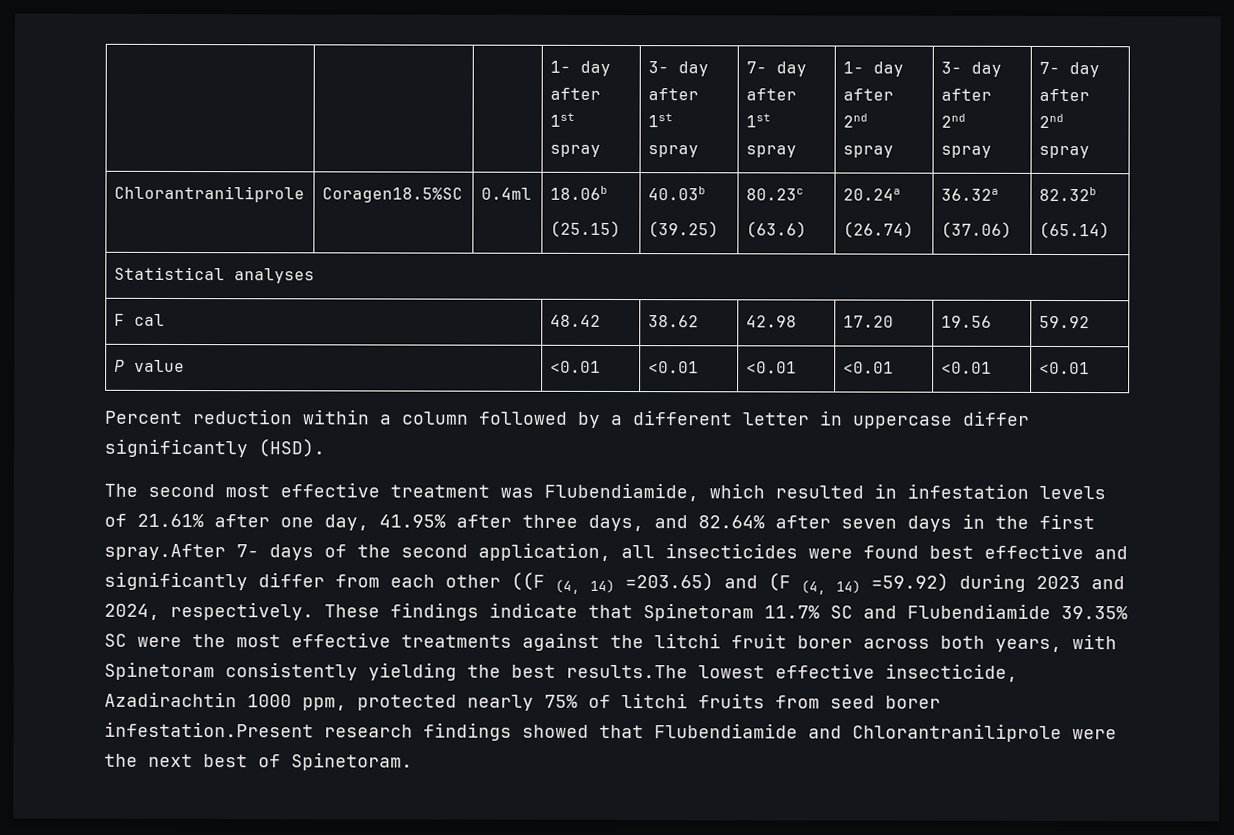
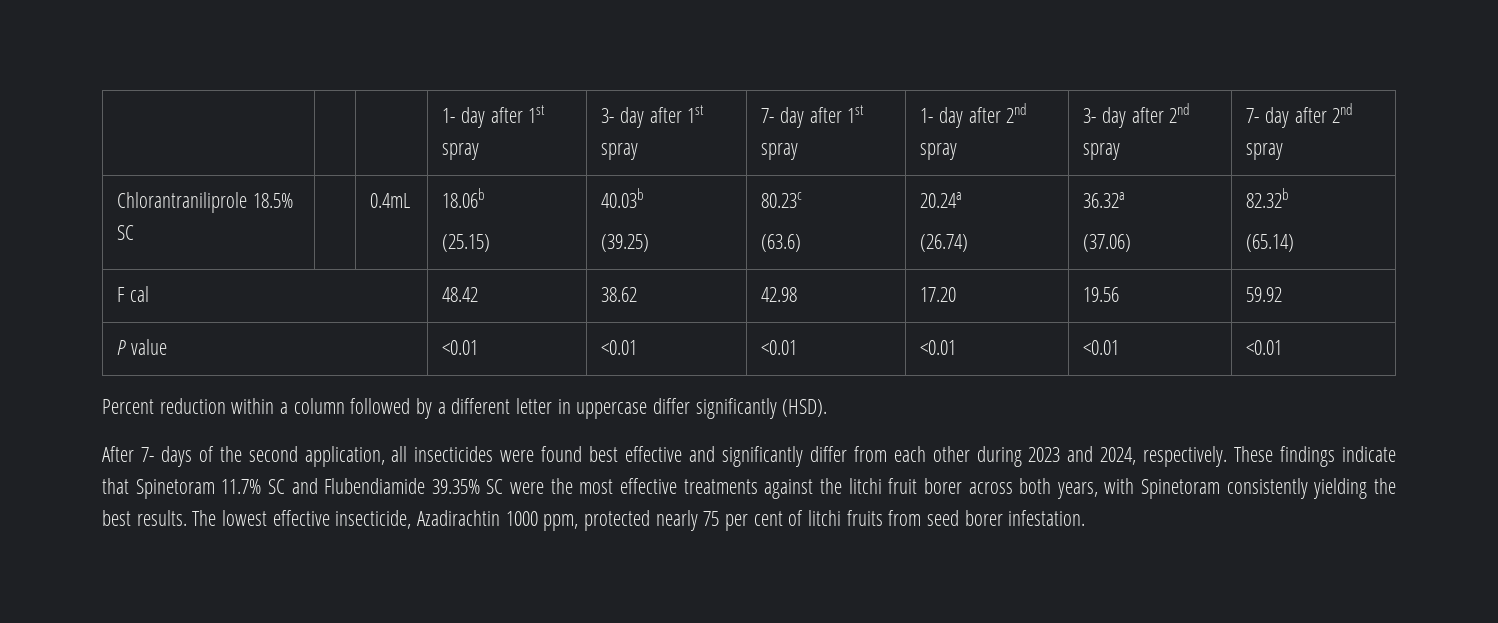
- Chlorantraniliprole | Coragen18.5%SC | 0.4ml | 18.06b
+ Chlorantraniliprole 18.5% SC | | 0.4mL | 18.06b
- Statistical analyses
- The second most effective treatment was Flubendiamide, which resulted in infestation levels of 21.61% after one day, 41.95% after three days, and 82.64% after seven days in the first spray.After 7- days of the second application, all insecticides were found best effective and significantly differ from each other ((F (4, 14) =203.65) and (F (4, 14) =59.92) during 2023 and 2024, respectively.
+ After 7- days of the second application, all insecticides were found best effective and significantly differ from each other during 2023 and 2024, respectively.
- These findings indicate that Spinetoram 11.7% SC and Flubendiamide 39.35% SC were the most effective treatments against the litchi fruit borer across both years, with Spinetoram consistently yielding the best results.The lowest effective insecticide, Azadirachtin 1000 ppm, protected nearly 75% of litchi fruits from seed borer infestation.Present research findings showed that Flubendiamide and Chlorantraniliprole were the next best of Spinetoram.
+ These findings indicate that Spinetoram 11.7% SC and Flubendiamide 39.35% SC were the most effective treatments against the litchi fruit borer across both years, with Spinetoram consistently yielding the best results. The lowest effective insecticide, Azadirachtin 1000 ppm, protected nearly 75 per cent of litchi fruits from seed borer infestation.

